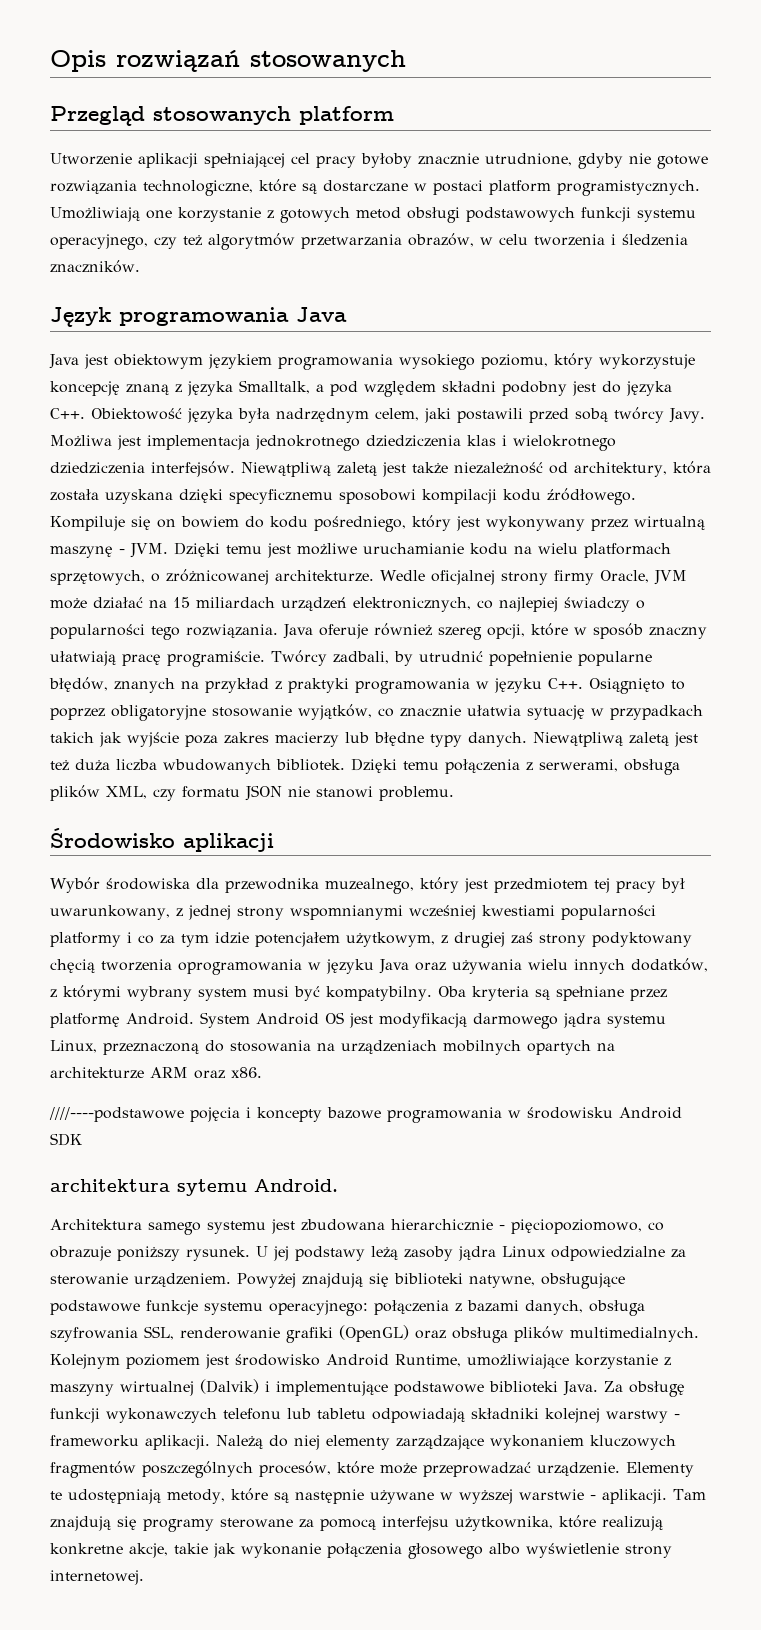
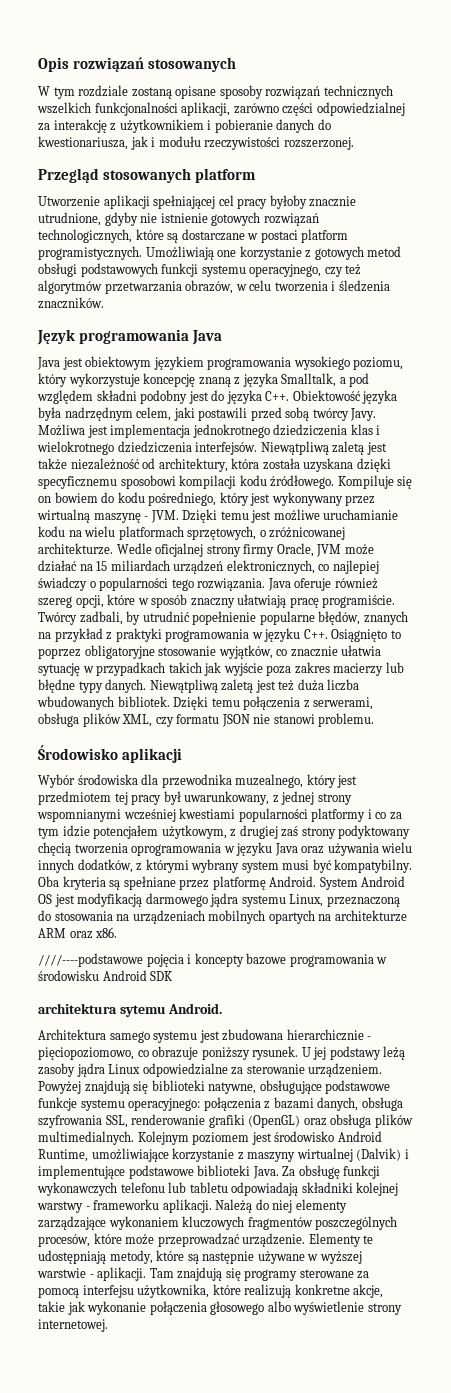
+ W tym rozdziale zostaną opisane sposoby rozwiązań technicznych wszelkich funkcjonalności aplikacji, zarówno części odpowiedzialnej za interakcję z użytkownikiem i pobieranie danych do kwestionariusza, jak i modułu rzeczywistości rozszerzonej.
- Utworzenie aplikacji spełniającej cel pracy byłoby znacznie utrudnione, gdyby nie gotowe rozwiązania technologiczne, które są dostarczane w postaci platform programistycznych.
+ Utworzenie aplikacji spełniającej cel pracy byłoby znacznie utrudnione, gdyby nie istnienie gotowych rozwiązań technologicznych, które są dostarczane w postaci platform programistycznych.

